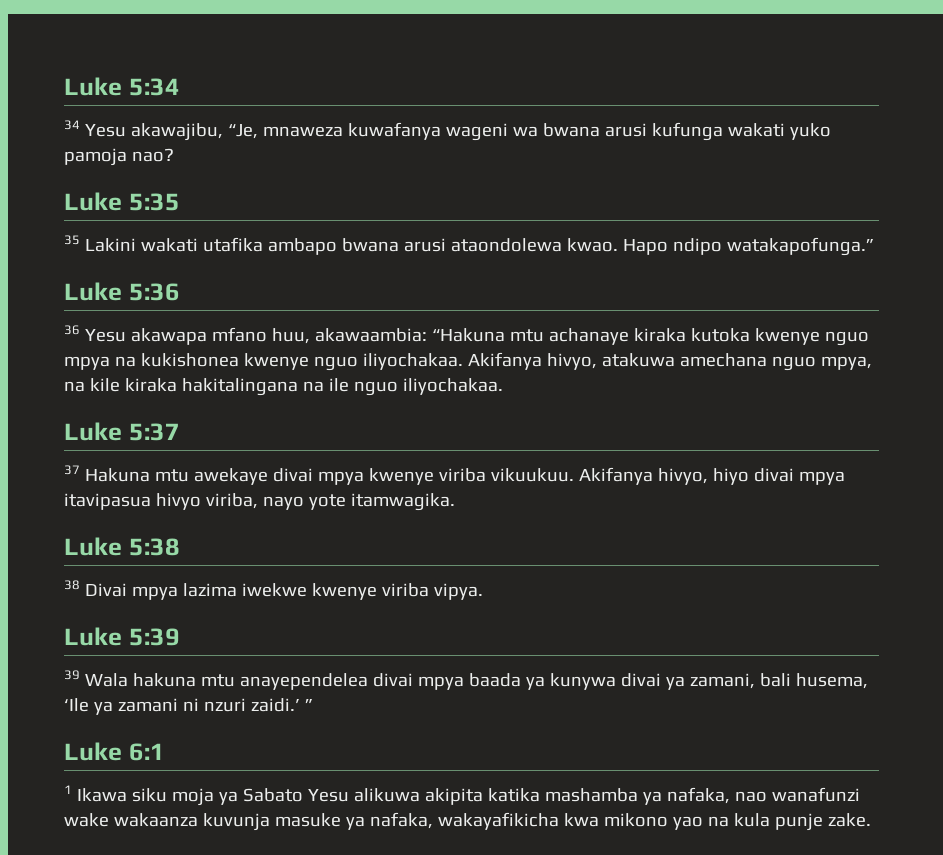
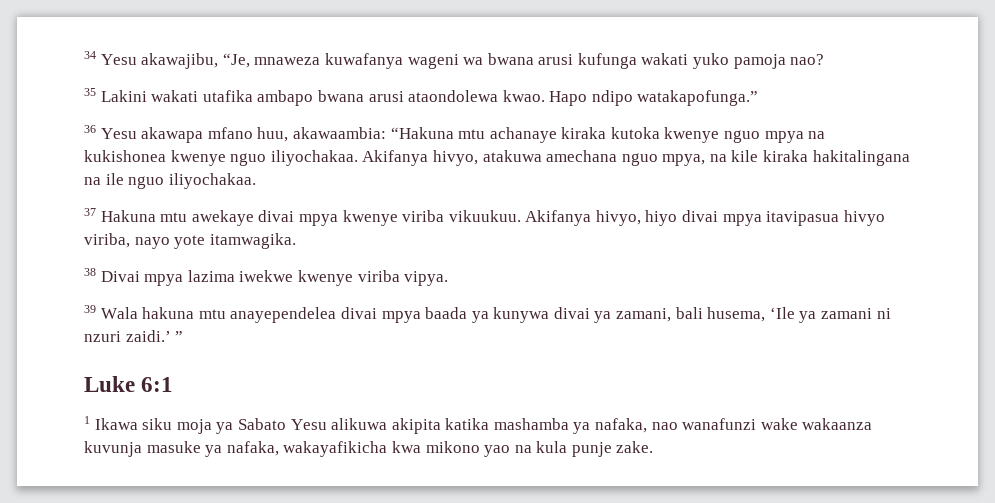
- Luke 5:34
- Luke 5:35
- Luke 5:36
- Luke 5:37
- Luke 5:38
- Luke 5:39

